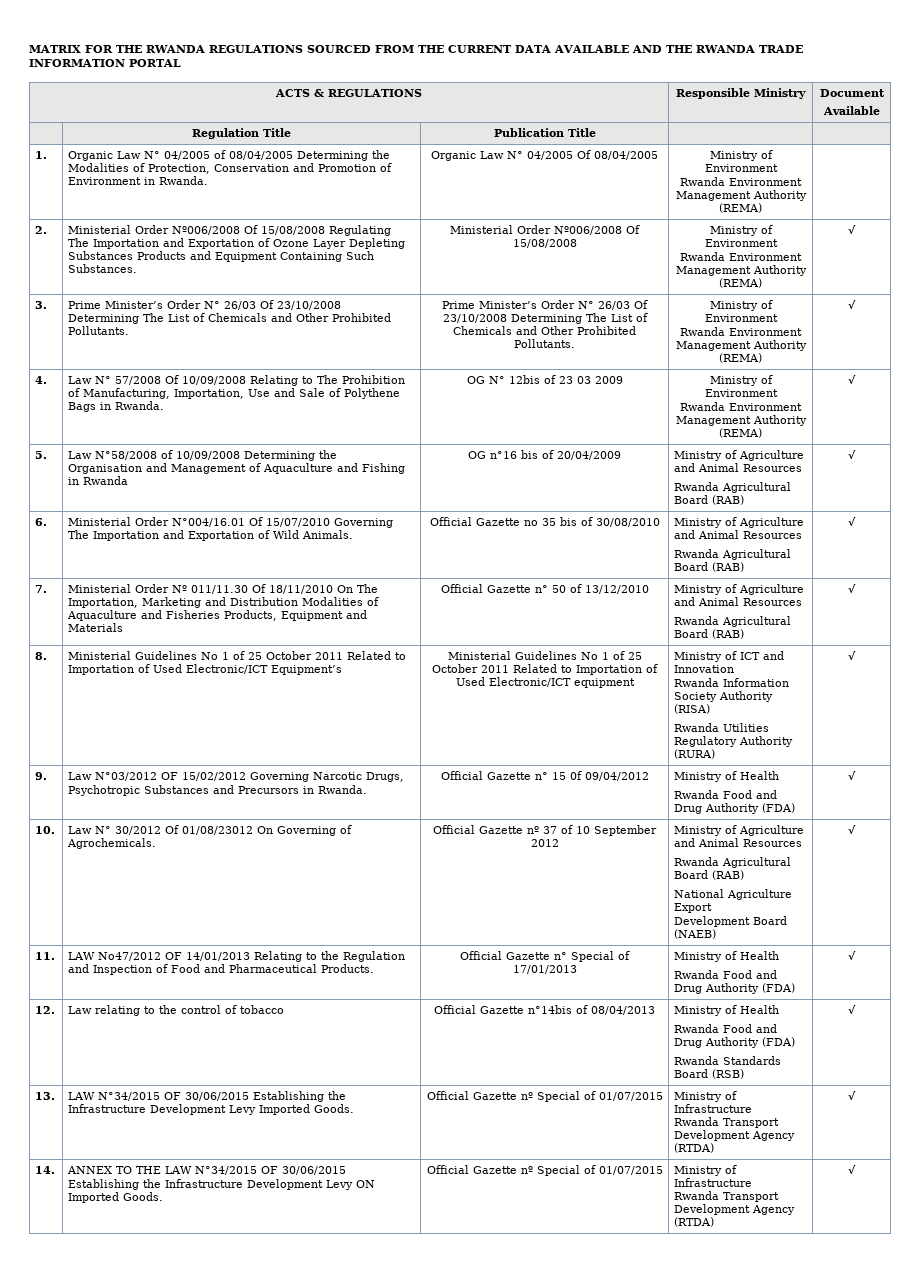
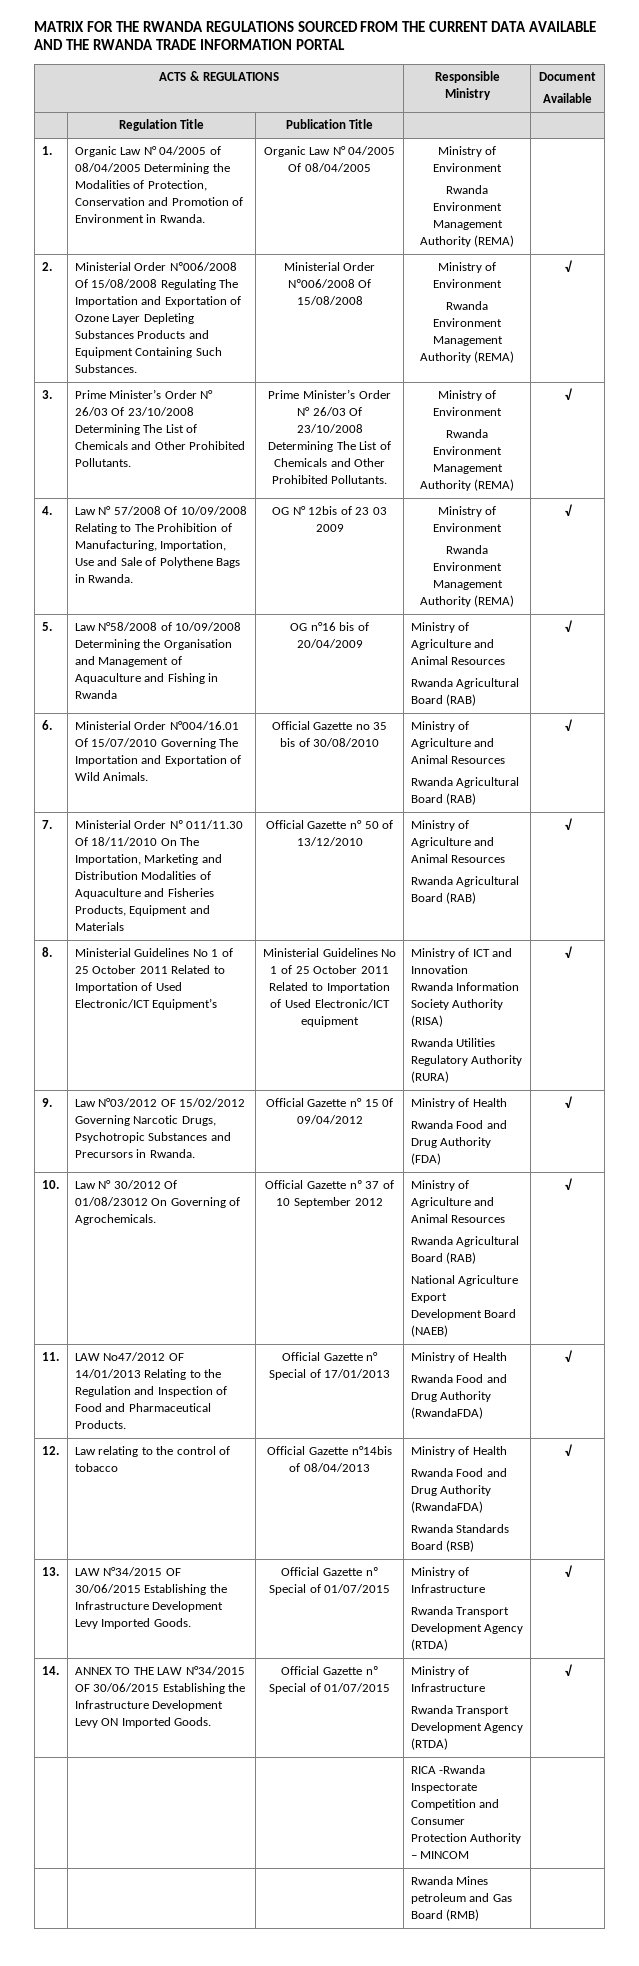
  11. | LAW No47/2012 OF 14/01/2013 Relating to the Regulation and Inspection of Food and Pharmaceutical Products. | Official Gazette n° Special of 17/01/2013 | Ministry of Health
- Rwanda Food and Drug Authority (FDA) | √
+ Rwanda Food and Drug Authority (RwandaFDA) | √
  12. | Law relating to the control of tobacco | Official Gazette n°14bis of 08/04/2013 | Ministry of Health
- Rwanda Food and Drug Authority (FDA)
+ Rwanda Food and Drug Authority (RwandaFDA)
+ | | | RICA -Rwanda Inspectorate Competition and Consumer Protection Authority – MINCOM |
+ | | | Rwanda Mines petroleum and Gas Board (RMB) |

